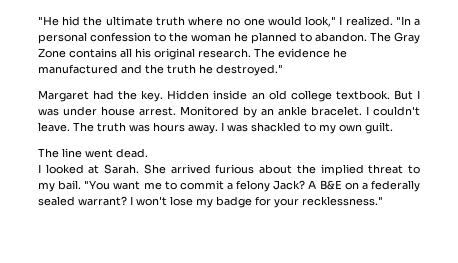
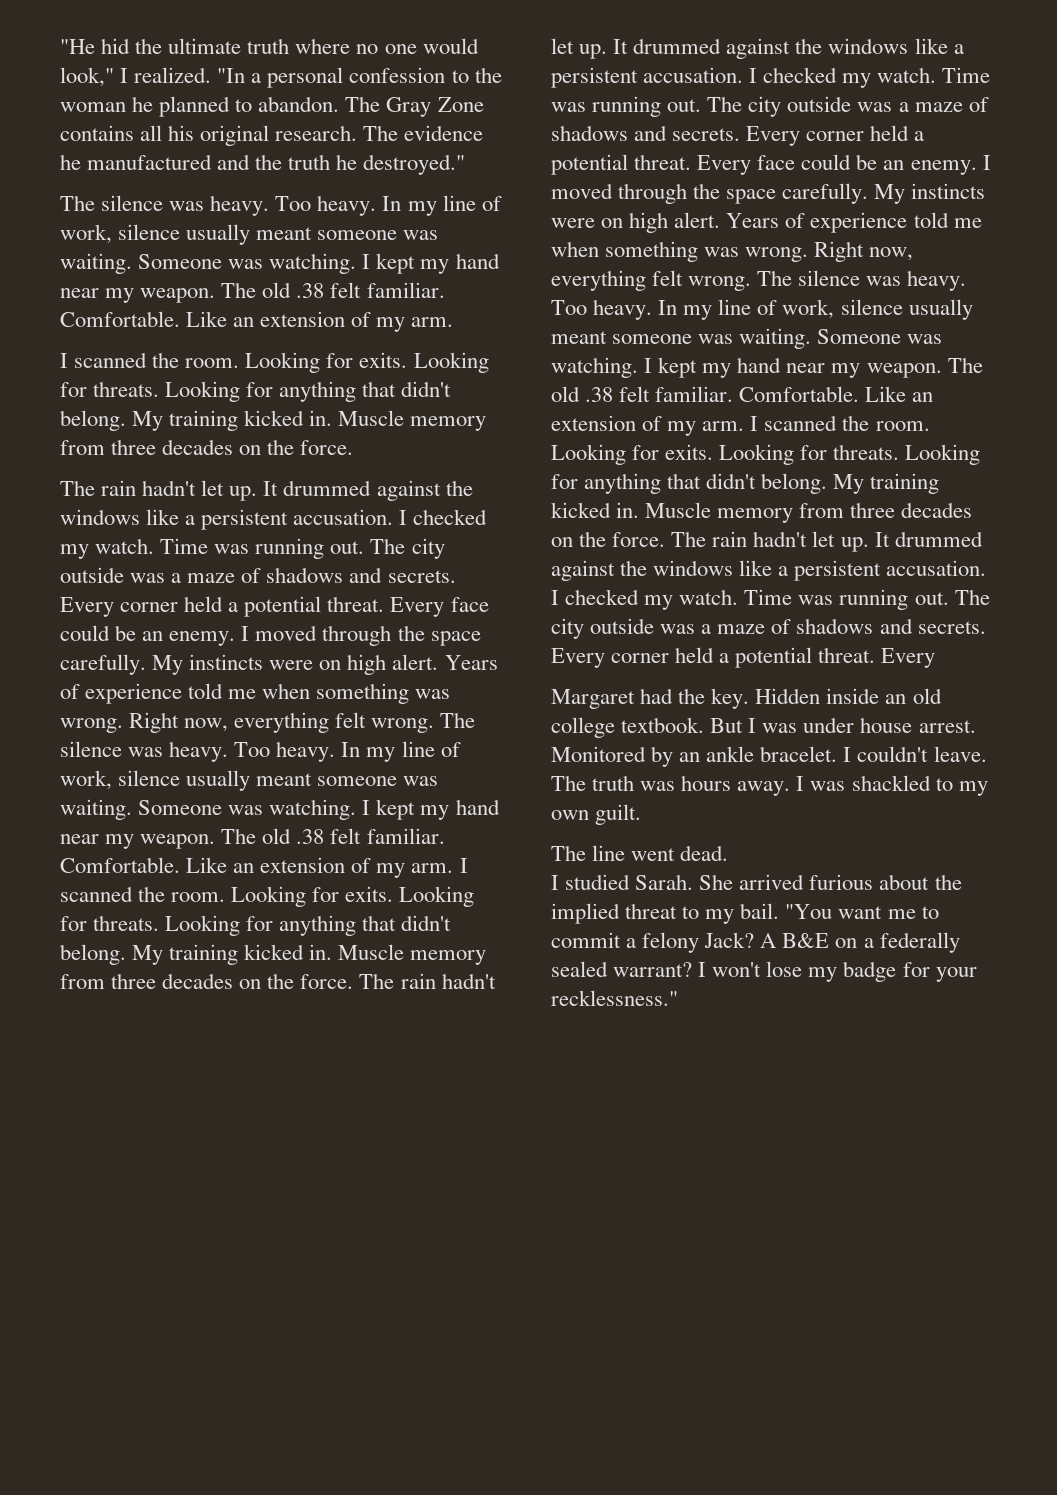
  The evidence he manufactured and the truth he destroyed."
+ The silence was heavy. Too heavy. In my line of work, silence usually meant someone was waiting. Someone was watching. I kept my hand near my weapon. The old .38 felt familiar. Comfortable. Like an extension of my arm.
+ I scanned the room. Looking for exits. Looking for threats. Looking for anything that didn't belong. My training kicked in. Muscle memory from three decades on the force.
+ The rain hadn't let up. It drummed against the windows like a persistent accusation. I checked my watch. Time was running out. The city outside was a maze of shadows and secrets. Every corner held a potential threat. Every face could be an enemy. I moved through the space carefully. My instincts were on high alert. Years of experience told me when something was wrong. Right now, everything felt wrong. The silence was heavy. Too heavy. In my line of work, silence usually meant someone was waiting. Someone was watching. I kept my hand near my weapon. The old .38 felt familiar. Comfortable. Like an extension of my arm. I scanned the room. Looking for exits. Looking for threats. Looking for anything that didn't belong. My training kicked in. Muscle memory from three decades on the force. The rain hadn't let up. It drummed against the windows like a persistent accusation. I checked my watch. Time was running out. The city outside was a maze of shadows and secrets. Every corner held a potential threat. Every face could be an enemy. I moved through the space carefully. My instincts were on high alert. Years of experience told me when something was wrong. Right now, everything felt wrong. The silence was heavy. Too heavy. In my line of work, silence usually meant someone was waiting. Someone was watching. I kept my hand near my weapon. The old .38 felt familiar. Comfortable. Like an extension of my arm. I scanned the room. Looking for exits. Looking for threats. Looking for anything that didn't belong. My training kicked in. Muscle memory from three decades on the force. The rain hadn't let up. It drummed against the windows like a persistent accusation. I checked my watch. Time was running out. The city outside was a maze of shadows and secrets. Every corner held a potential threat. Every
- I looked at Sarah.
+ I studied Sarah.

